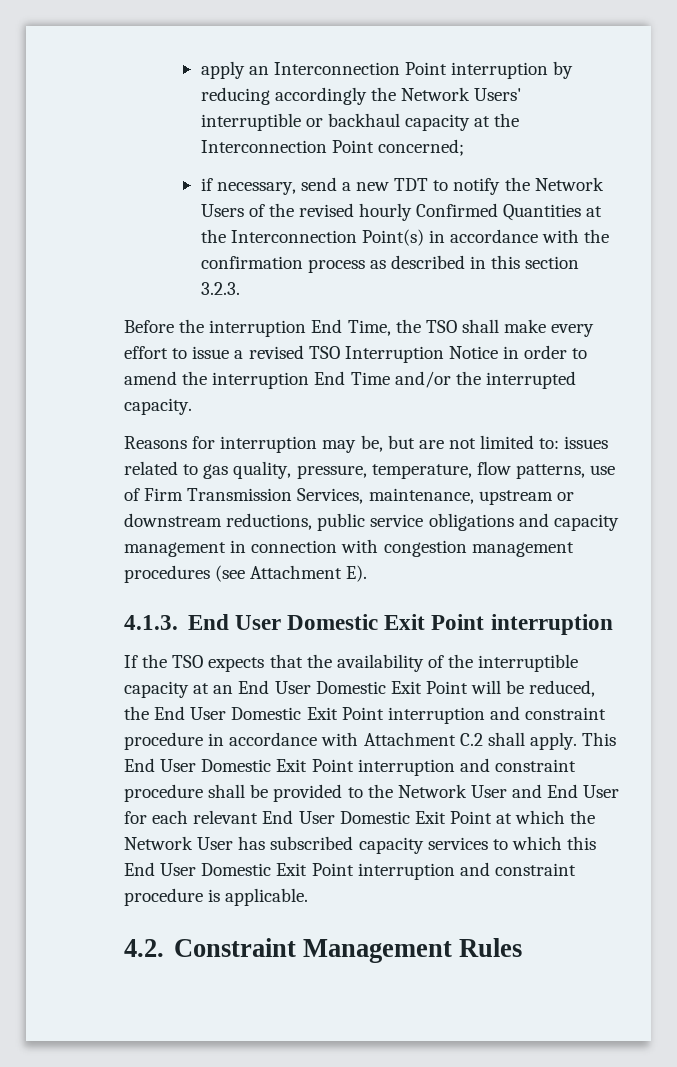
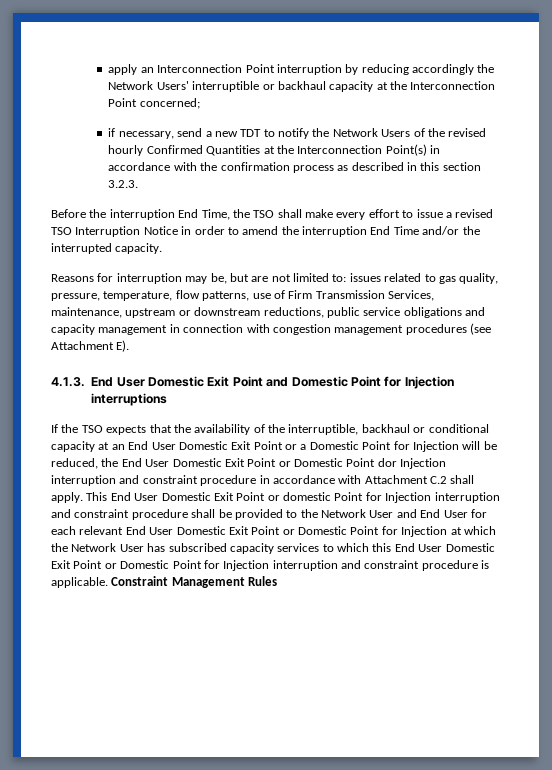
- 4.1.3. End User Domestic Exit Point interruption
+ 4.1.3. End User Domestic Exit Point and Domestic Point for Injection interruptions
- If the TSO expects that the availability of the interruptible capacity at an End User Domestic Exit Point will be reduced, the End User Domestic Exit Point interruption and constraint procedure in accordance with Attachment C.2 shall apply.
+ If the TSO expects that the availability of the interruptible, backhaul or conditional capacity at an End User Domestic Exit Point or a Domestic Point for Injection will be reduced, the End User Domestic Exit Point or Domestic Point dor Injection interruption and constraint procedure in accordance with Attachment C.2 shall apply.
- This End User Domestic Exit Point interruption and constraint procedure shall be provided to the Network User and End User for each relevant End User Domestic Exit Point at which the Network User has subscribed capacity services to which this End User Domestic Exit Point interruption and constraint procedure is applicable.
- 4.2. Constraint Management Rules
+ This End User Domestic Exit Point or domestic Point for Injection interruption and constraint procedure shall be provided to the Network User and End User for each relevant End User Domestic Exit Point or Domestic Point for Injection at which the Network User has subscribed capacity services to which this End User Domestic Exit Point or Domestic Point for Injection interruption and constraint procedure is applicable. Constraint Management Rules

